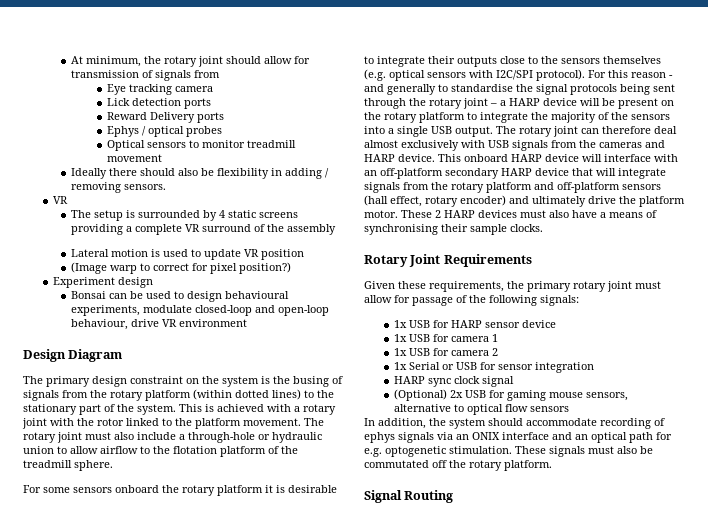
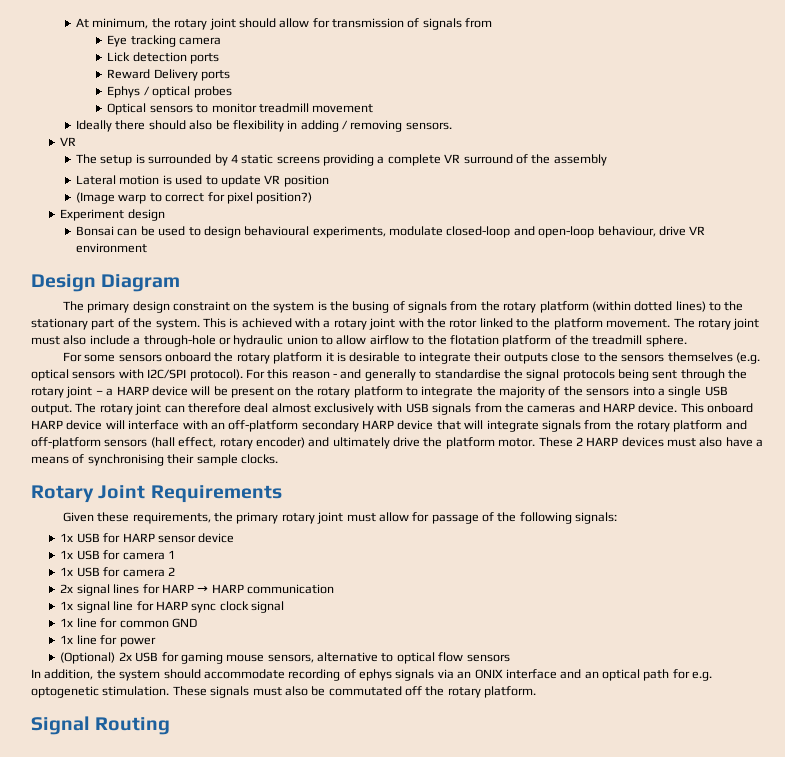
- 1x Serial or USB for sensor integration
- HARP sync clock signal
+ 2x signal lines for HARP → HARP communication
+ 1x signal line for HARP sync clock signal
+ 1x line for common GND
+ 1x line for power

